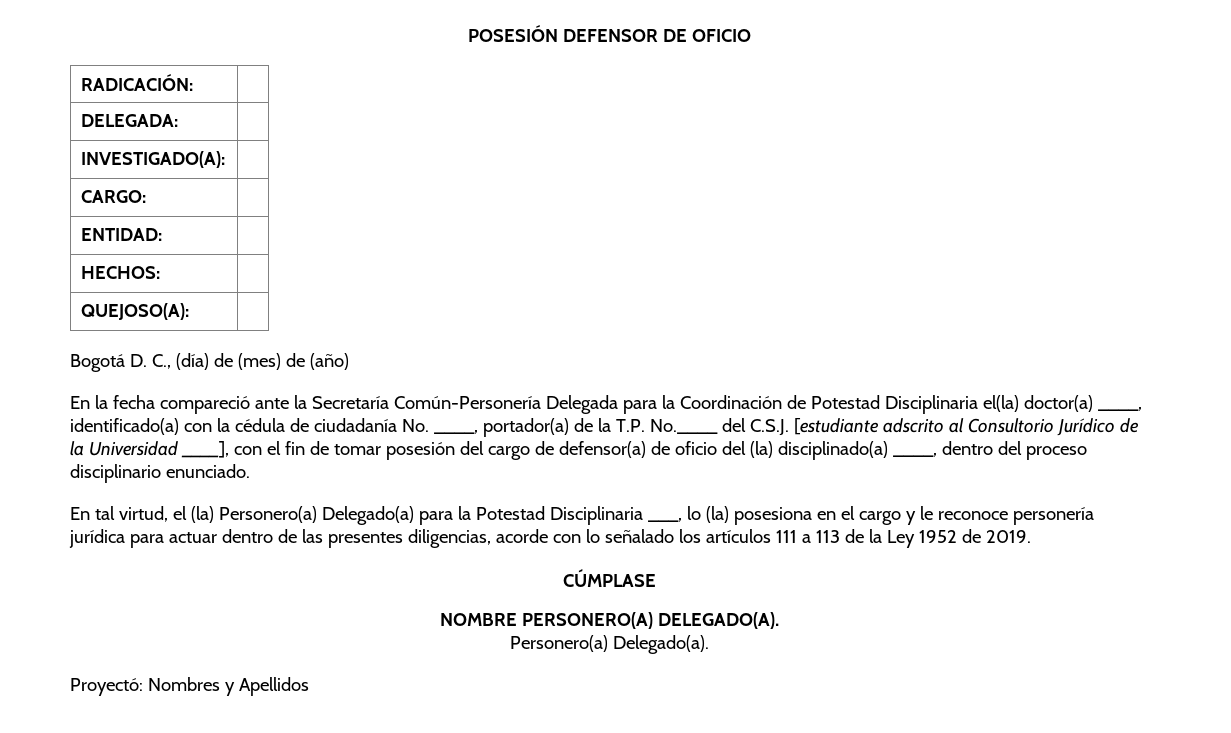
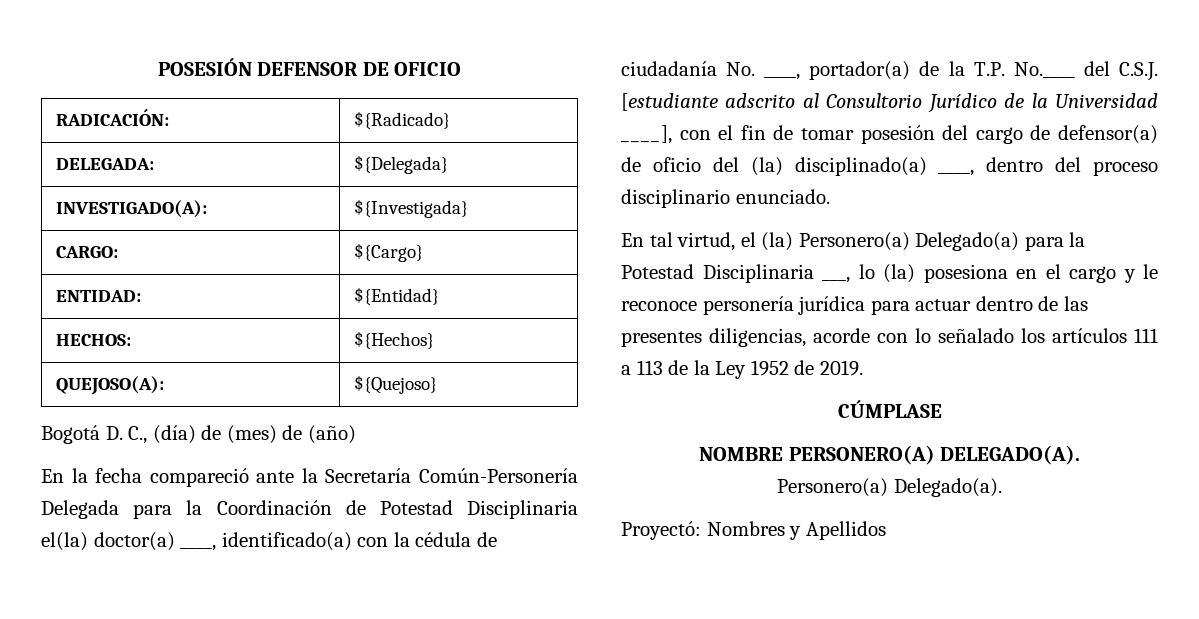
- RADICACIÓN: |
+ RADICACIÓN: | ${Radicado}
- DELEGADA: |
+ DELEGADA: | ${Delegada}
- INVESTIGADO(A): |
+ INVESTIGADO(A): | ${Investigada}
- CARGO: |
+ CARGO: | ${Cargo}
- ENTIDAD: |
+ ENTIDAD: | ${Entidad}
- HECHOS: |
+ HECHOS: | ${Hechos}
- QUEJOSO(A): |
+ QUEJOSO(A): | ${Quejoso}

